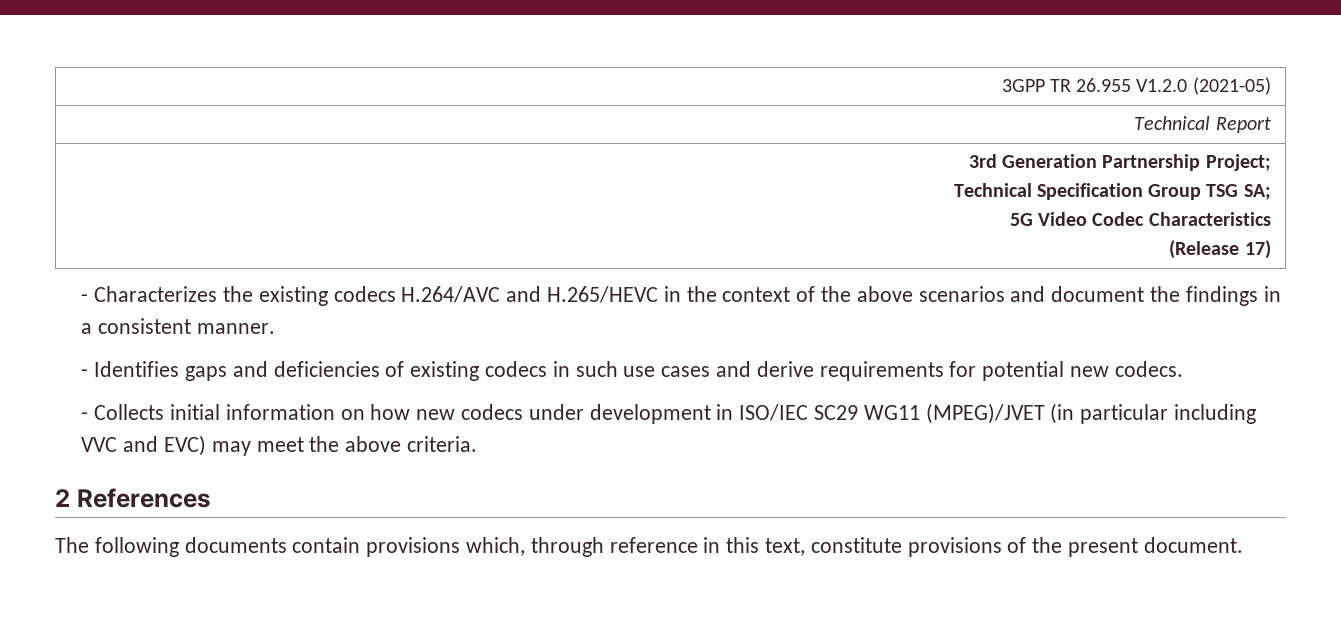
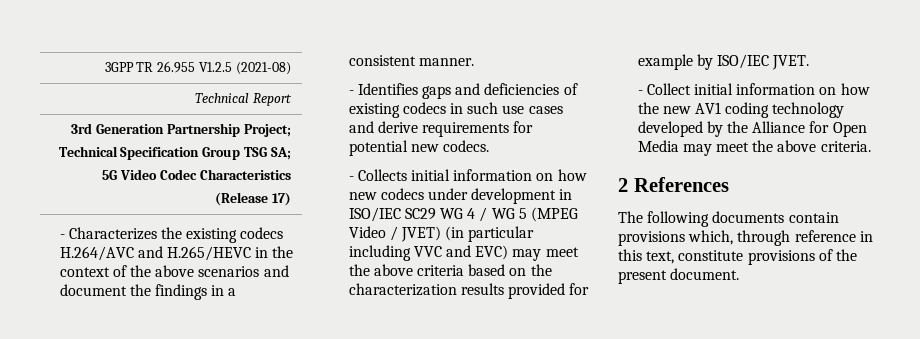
- 3GPP TR 26.955 V1.2.0 (2021-05)
+ 3GPP TR 26.955 V1.2.5 (2021-08)
- - Collects initial information on how new codecs under development in ISO/IEC SC29 WG11 (MPEG)/JVET (in particular including VVC and EVC) may meet the above criteria.
+ - Collects initial information on how new codecs under development in ISO/IEC SC29 WG 4 / WG 5 (MPEG Video / JVET) (in particular including VVC and EVC) may meet the above criteria based on the characterization results provided for example by ISO/IEC JVET.
+ - Collect initial information on how the new AV1 coding technology developed by the Alliance for Open Media may meet the above criteria.

